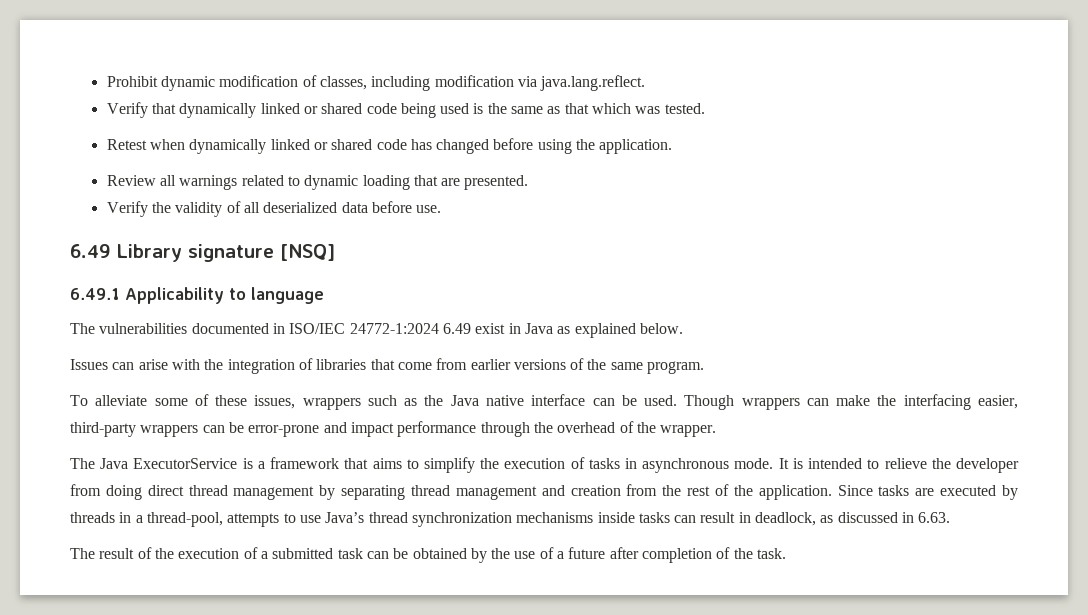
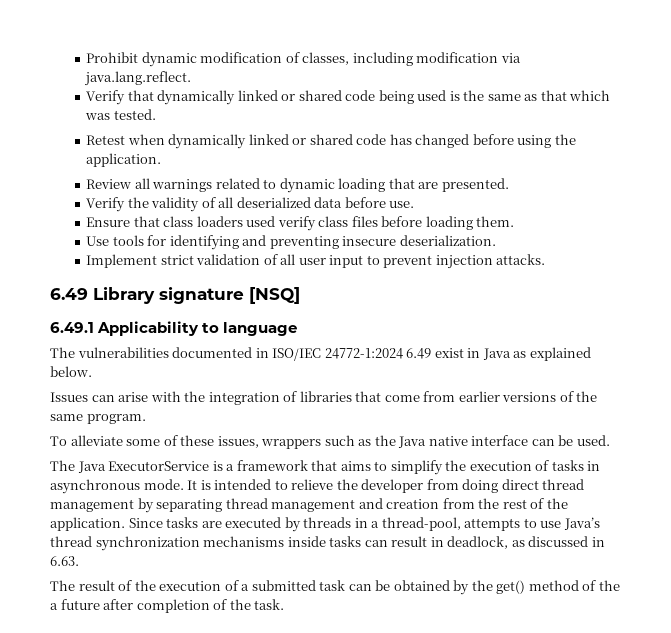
+ Ensure that class loaders used verify class files before loading them.
+ Use tools for identifying and preventing insecure deserialization.
+ Implement strict validation of all user input to prevent injection attacks.
- Though wrappers can make the interfacing easier, third-party wrappers can be error-prone and impact performance through the overhead of the wrapper.
- The result of the execution of a submitted task can be obtained by the use of a future after completion of the task.
+ The result of the execution of a submitted task can be obtained by the get() method of the a future after completion of the task.

